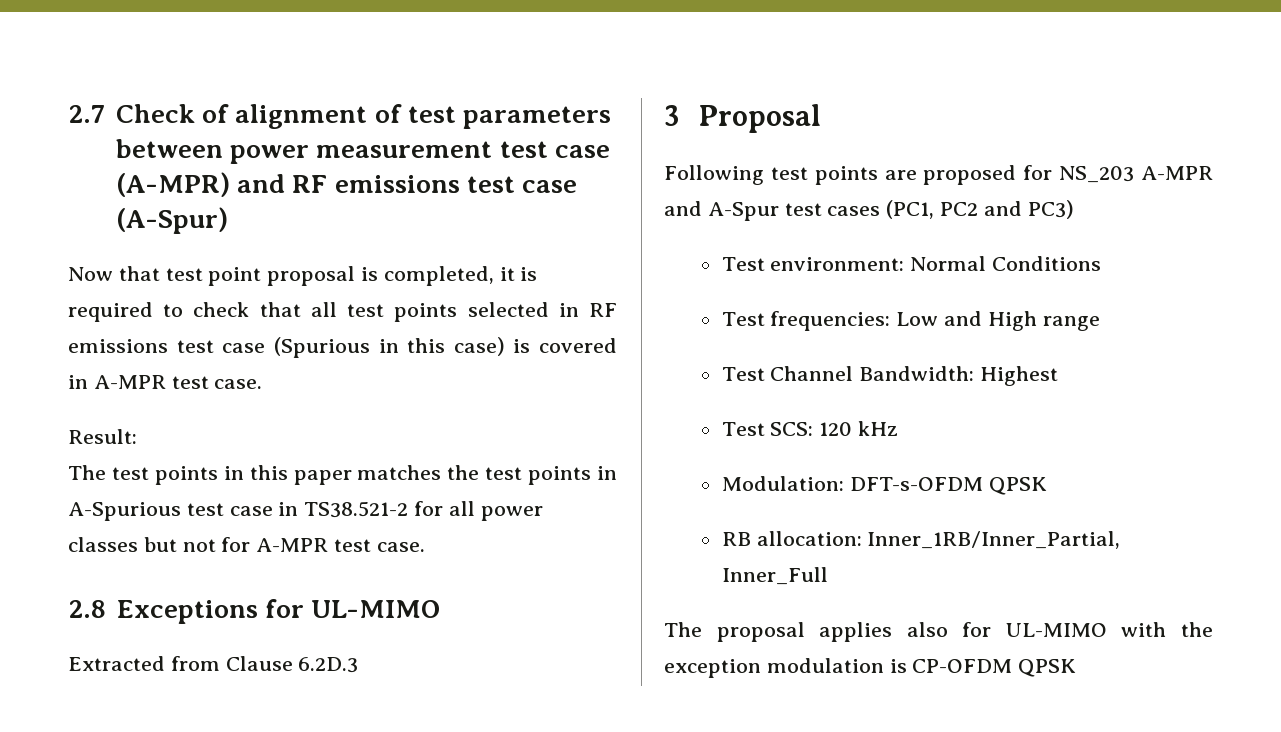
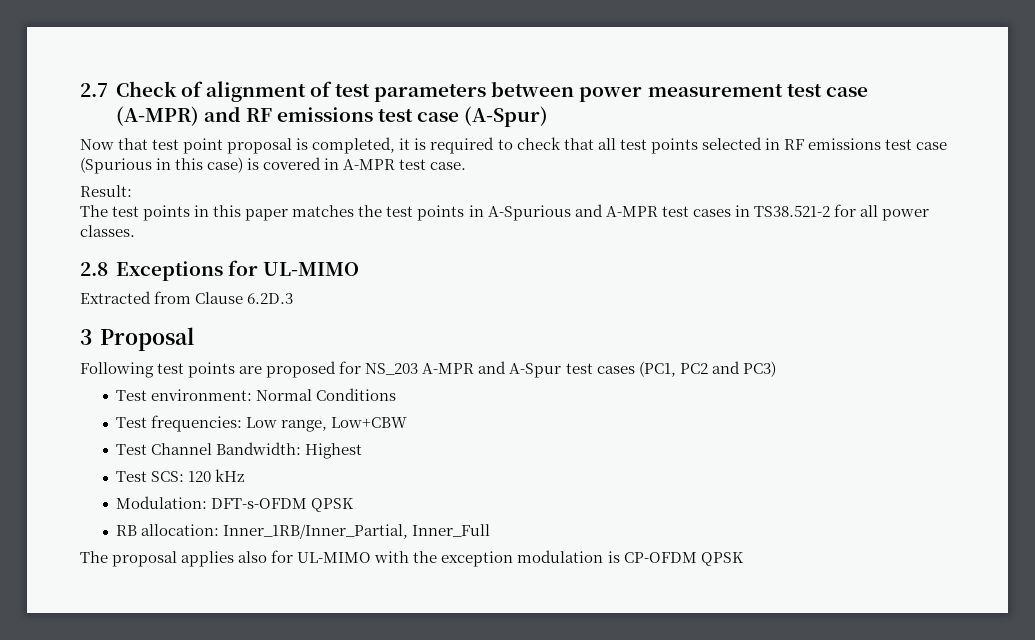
- The test points in this paper matches the test points in A-Spurious test case in TS38.521-2 for all power classes but not for A-MPR test case.
+ The test points in this paper matches the test points in A-Spurious and A-MPR test cases in TS38.521-2 for all power classes.
- Test frequencies: Low and High range
+ Test frequencies: Low range, Low+CBW

